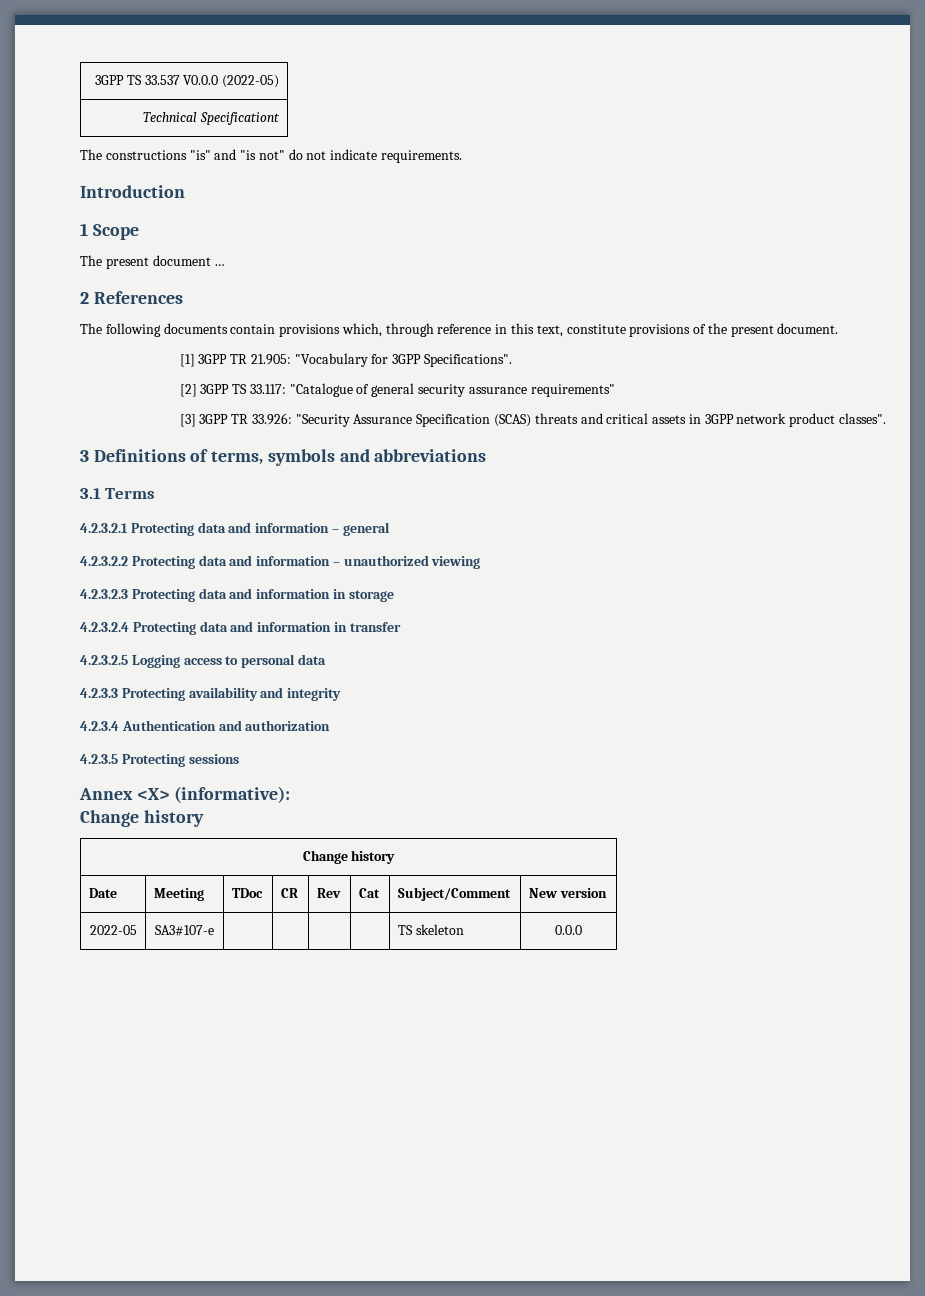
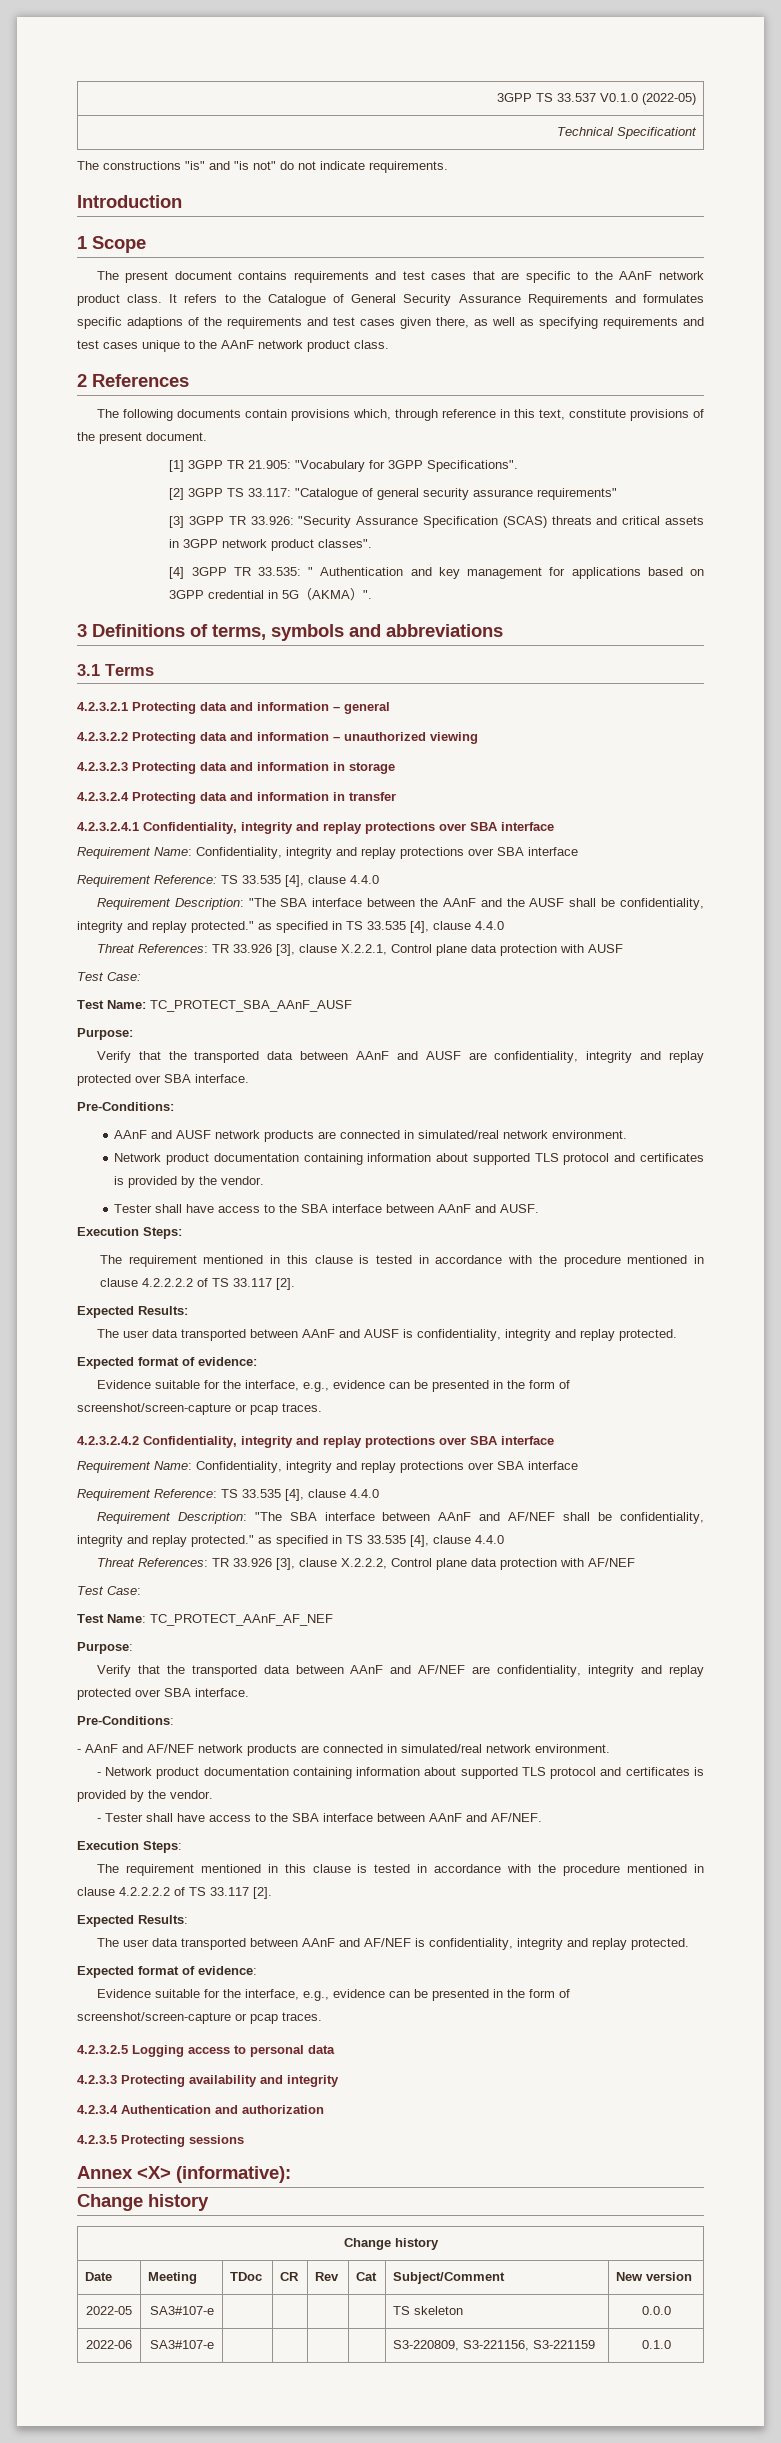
- 3GPP TS 33.537 V0.0.0 (2022-05)
+ 3GPP TS 33.537 V0.1.0 (2022-05)
- The present document …
+ The present document contains requirements and test cases that are specific to the AAnF network product class. It refers to the Catalogue of General Security Assurance Requirements and formulates specific adaptions of the requirements and test cases given there, as well as specifying requirements and test cases unique to the AAnF network product class.
+ [4] 3GPP TR 33.535: " Authentication and key management for applications based on 3GPP credential in 5G（AKMA）".
+ 4.2.3.2.4.1 Confidentiality, integrity and replay protections over SBA interface
+ Requirement Name: Confidentiality, integrity and replay protections over SBA interface
+ Requirement Reference: TS 33.535 [4], clause 4.4.0
+ Requirement Description: "The SBA interface between the AAnF and the AUSF shall be confidentiality, integrity and replay protected." as specified in TS 33.535 [4], clause 4.4.0
+ Threat References: TR 33.926 [3], clause X.2.2.1, Control plane data protection with AUSF
+ Test Case:
+ Test Name: TC_PROTECT_SBA_AAnF_AUSF
+ Purpose:
+ Verify that the transported data between AAnF and AUSF are confidentiality, integrity and replay protected over SBA interface.
+ Pre-Conditions:
+ AAnF and AUSF network products are connected in simulated/real network environment.
+ Network product documentation containing information about supported TLS protocol and certificates is provided by the vendor.
+ Tester shall have access to the SBA interface between AAnF and AUSF.
+ Execution Steps:
+ The requirement mentioned in this clause is tested in accordance with the procedure mentioned in clause 4.2.2.2.2 of TS 33.117 [2].
+ Expected Results:
+ The user data transported between AAnF and AUSF is confidentiality, integrity and replay protected.
+ Expected format of evidence:
+ Evidence suitable for the interface, e.g., evidence can be presented in the form of screenshot/screen-capture or pcap traces.
+ 4.2.3.2.4.2 Confidentiality, integrity and replay protections over SBA interface
+ Requirement Name: Confidentiality, integrity and replay protections over SBA interface
+ Requirement Reference: TS 33.535 [4], clause 4.4.0
+ Requirement Description: "The SBA interface between AAnF and AF/NEF shall be confidentiality, integrity and replay protected." as specified in TS 33.535 [4], clause 4.4.0
+ Threat References: TR 33.926 [3], clause X.2.2.2, Control plane data protection with AF/NEF
+ Test Case:
+ Test Name: TC_PROTECT_AAnF_AF_NEF
+ Purpose:
+ Verify that the transported data between AAnF and AF/NEF are confidentiality, integrity and replay protected over SBA interface.
+ Pre-Conditions:
+ - AAnF and AF/NEF network products are connected in simulated/real network environment.
+ - Network product documentation containing information about supported TLS protocol and certificates is provided by the vendor.
+ - Tester shall have access to the SBA interface between AAnF and AF/NEF.
+ Execution Steps:
+ The requirement mentioned in this clause is tested in accordance with the procedure mentioned in clause 4.2.2.2.2 of TS 33.117 [2].
+ Expected Results:
+ The user data transported between AAnF and AF/NEF is confidentiality, integrity and replay protected.
+ Expected format of evidence:
+ Evidence suitable for the interface, e.g., evidence can be presented in the form of screenshot/screen-capture or pcap traces.
+ 2022-06 | SA3#107-e | | | | | S3-220809, S3-221156, S3-221159 | 0.1.0

